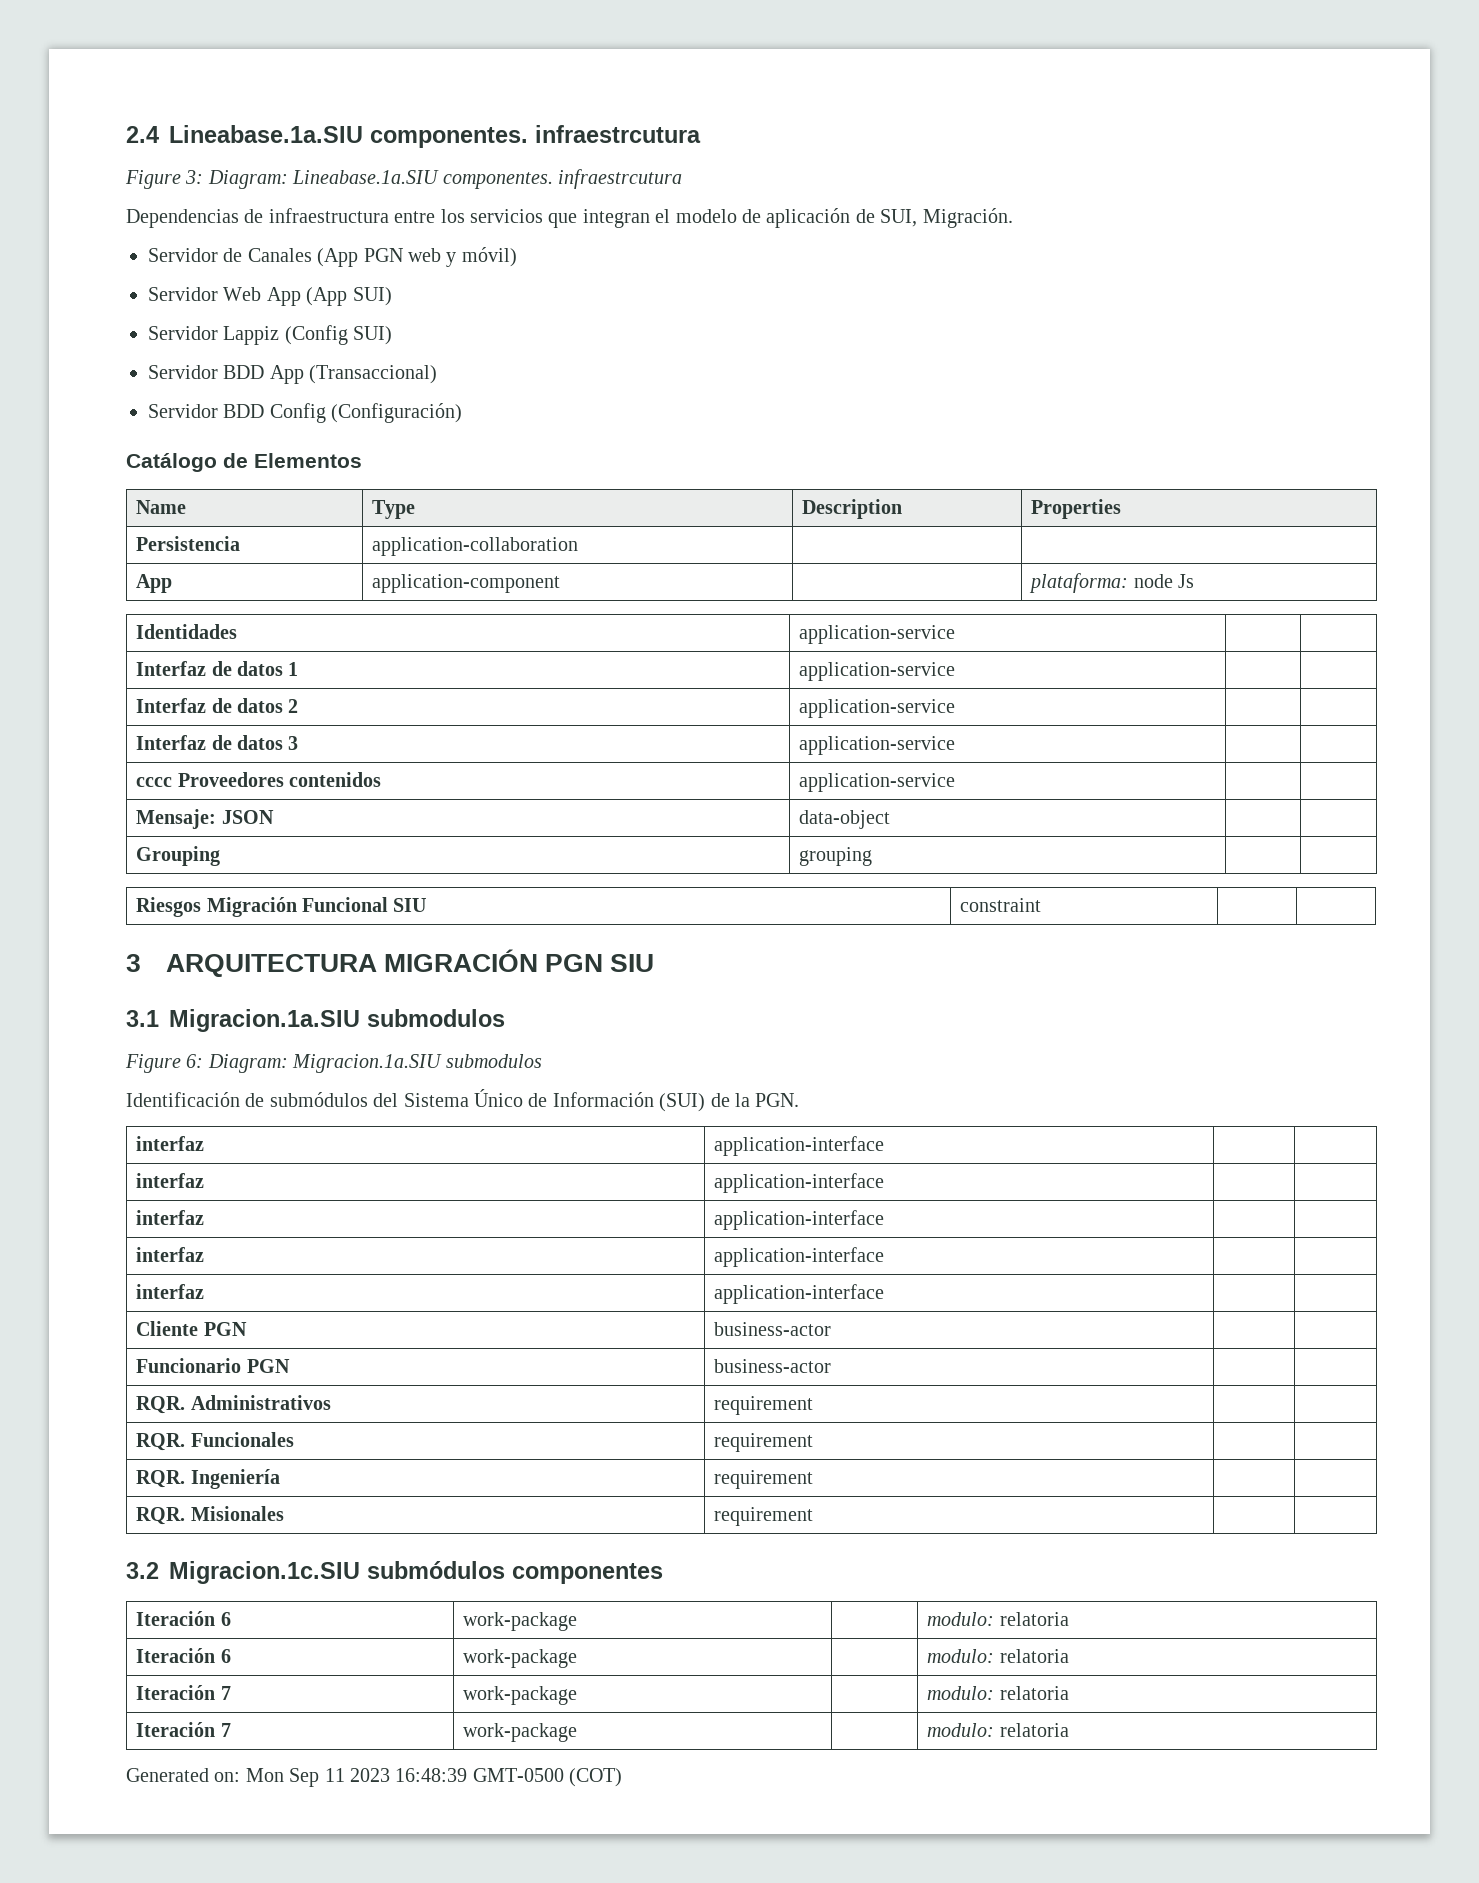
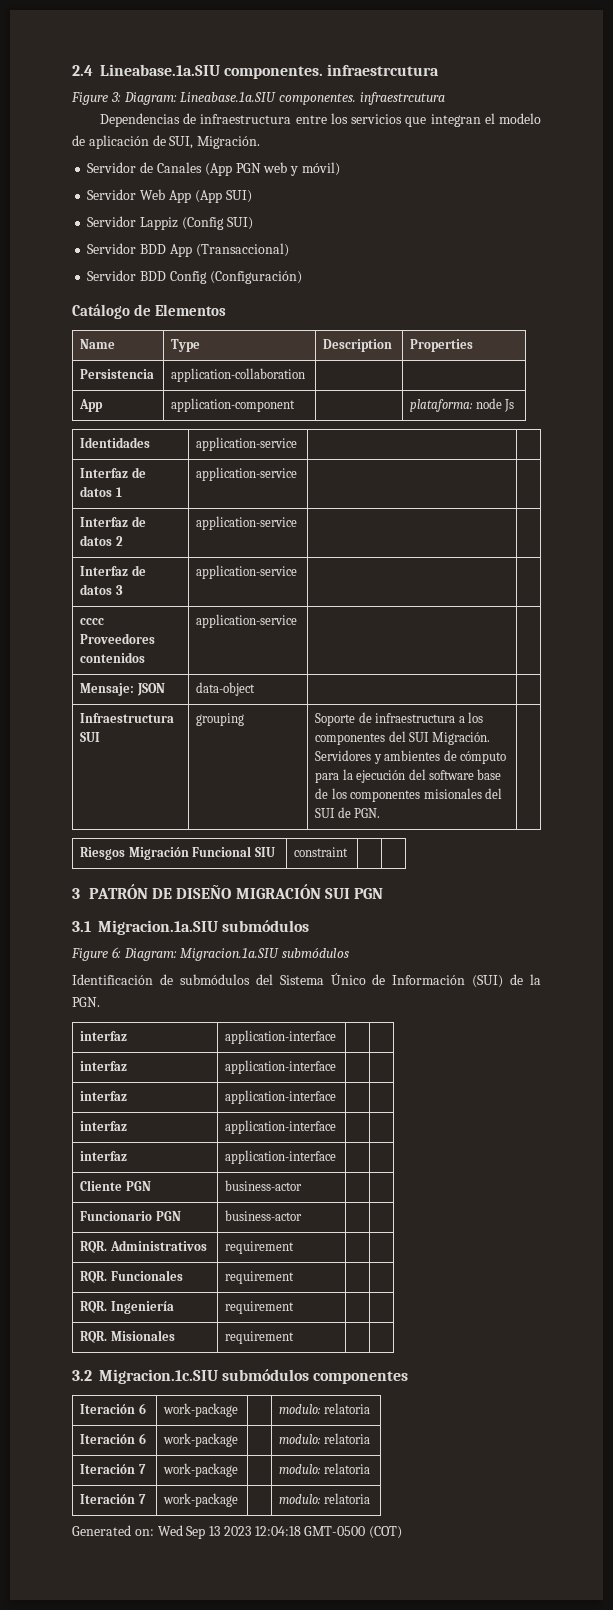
- Grouping | grouping | |
+ Infraestructura SUI | grouping | Soporte de infraestructura a los componentes del SUI Migración. Servidores y ambientes de cómputo para la ejecución del software base de los componentes misionales del SUI de PGN. |
- 3 ARQUITECTURA MIGRACIÓN PGN SIU
+ 3 PATRÓN DE DISEÑO MIGRACIÓN SUI PGN
- 3.1 Migracion.1a.SIU submodulos
+ 3.1 Migracion.1a.SIU submódulos
- Figure 6: Diagram: Migracion.1a.SIU submodulos
+ Figure 6: Diagram: Migracion.1a.SIU submódulos
- Generated on: Mon Sep 11 2023 16:48:39 GMT-0500 (COT)
+ Generated on: Wed Sep 13 2023 12:04:18 GMT-0500 (COT)

